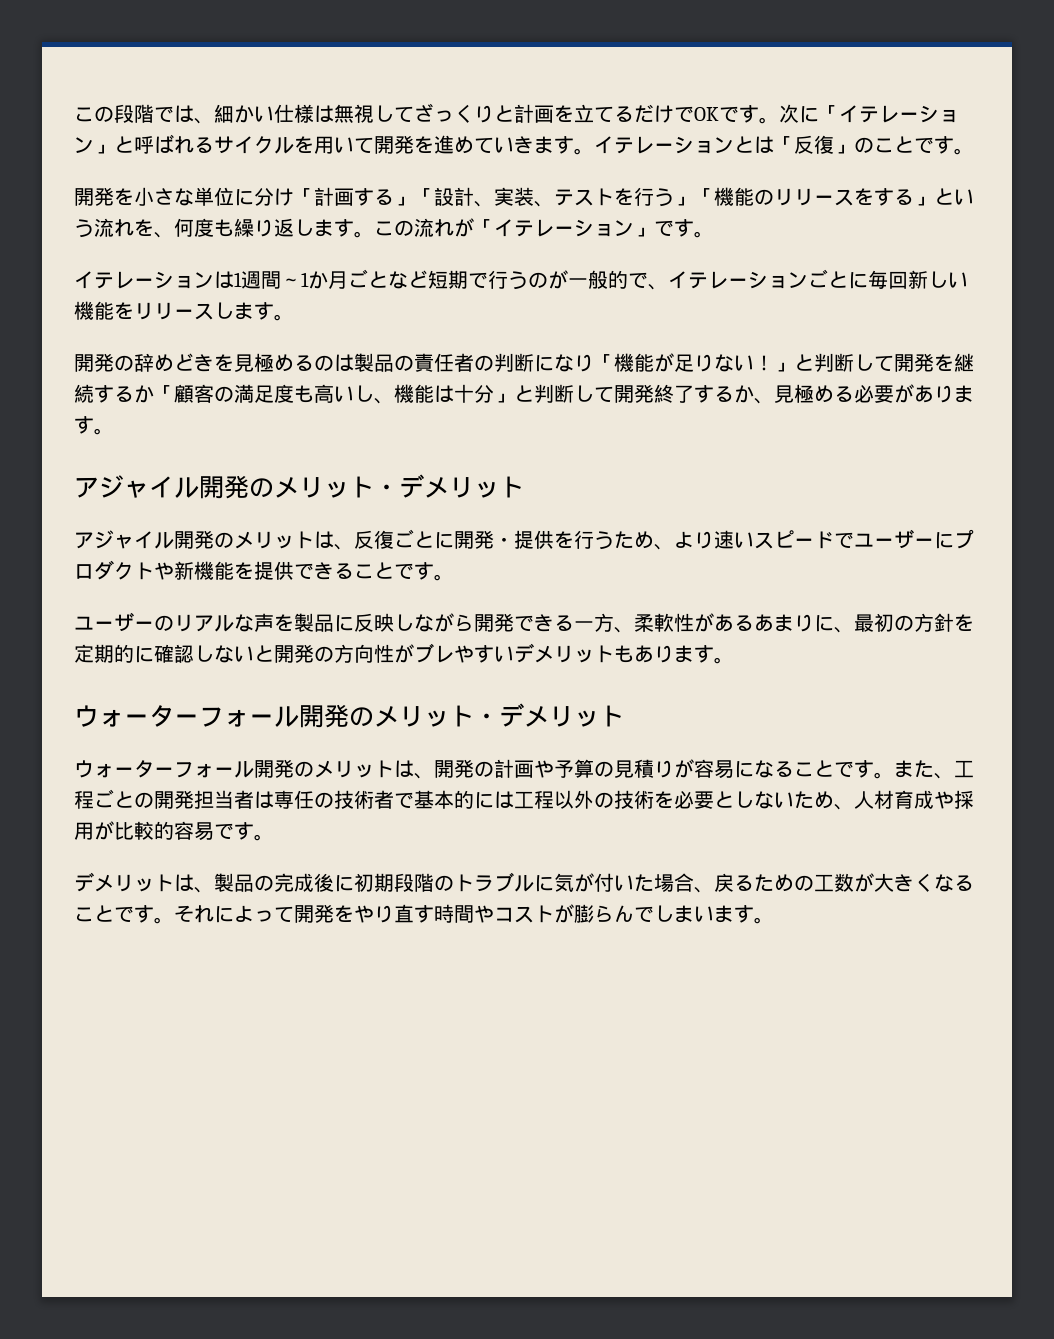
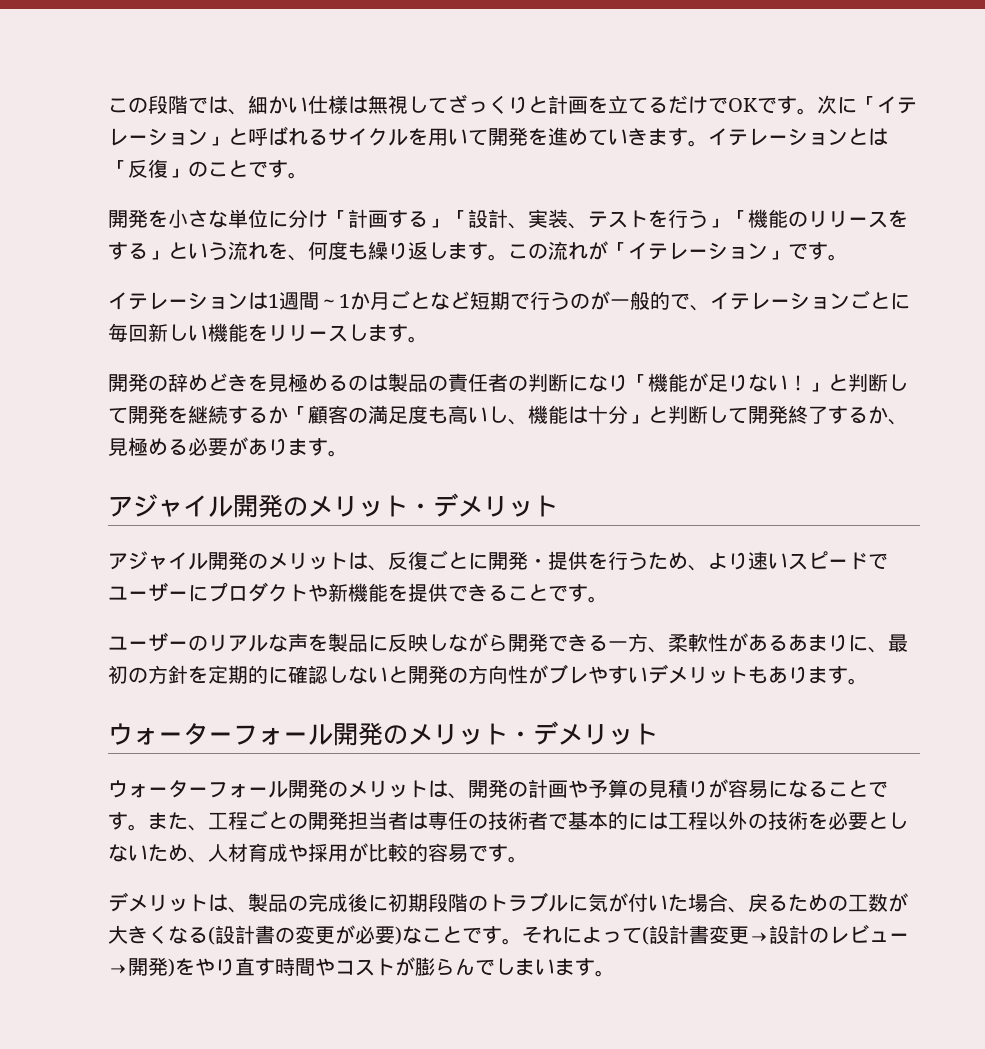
- デメリットは、製品の完成後に初期段階のトラブルに気が付いた場合、戻るための工数が大きくなることです。
+ デメリットは、製品の完成後に初期段階のトラブルに気が付いた場合、戻るための工数が大きくなる(設計書の変更が必要)なことです。
- それによって開発をやり直す時間やコストが膨らんでしまいます。
+ それによって(設計書変更→設計のレビュー→開発)をやり直す時間やコストが膨らんでしまいます。

